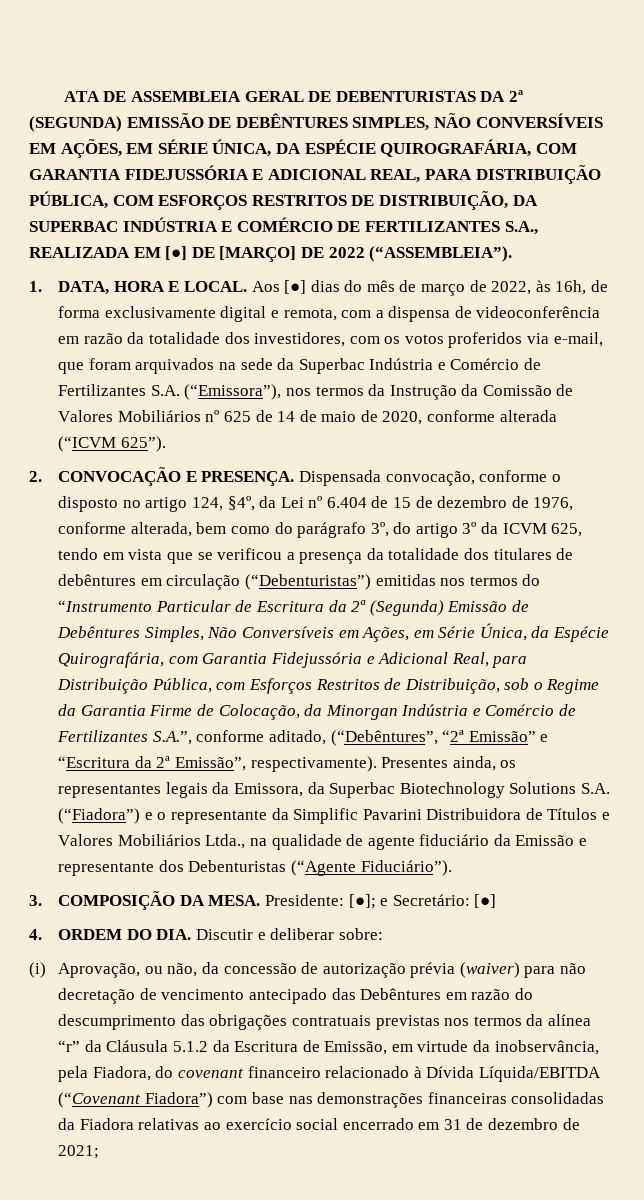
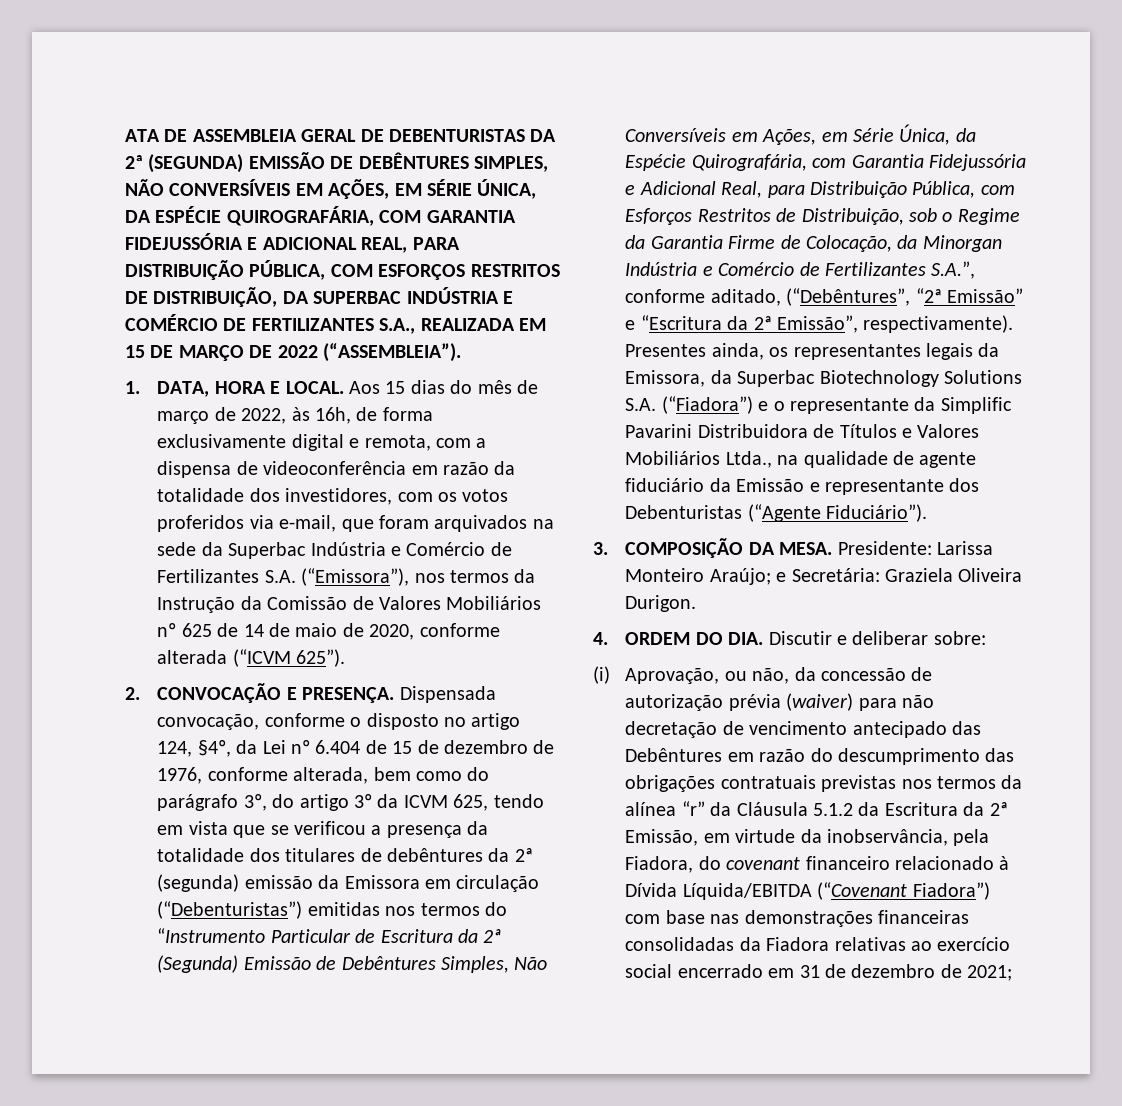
- ATA DE ASSEMBLEIA GERAL DE DEBENTURISTAS DA 2ª (SEGUNDA) EMISSÃO DE DEBÊNTURES SIMPLES, NÃO CONVERSÍVEIS EM AÇÕES, EM SÉRIE ÚNICA, DA ESPÉCIE QUIROGRAFÁRIA, COM GARANTIA FIDEJUSSÓRIA E ADICIONAL REAL, PARA DISTRIBUIÇÃO PÚBLICA, COM ESFORÇOS RESTRITOS DE DISTRIBUIÇÃO, DA SUPERBAC INDÚSTRIA E COMÉRCIO DE FERTILIZANTES S.A., REALIZADA EM [●] DE [MARÇO] DE 2022 (“ASSEMBLEIA”).
+ ATA DE ASSEMBLEIA GERAL DE DEBENTURISTAS DA 2ª (SEGUNDA) EMISSÃO DE DEBÊNTURES SIMPLES, NÃO CONVERSÍVEIS EM AÇÕES, EM SÉRIE ÚNICA, DA ESPÉCIE QUIROGRAFÁRIA, COM GARANTIA FIDEJUSSÓRIA E ADICIONAL REAL, PARA DISTRIBUIÇÃO PÚBLICA, COM ESFORÇOS RESTRITOS DE DISTRIBUIÇÃO, DA SUPERBAC INDÚSTRIA E COMÉRCIO DE FERTILIZANTES S.A., REALIZADA EM 15 DE MARÇO DE 2022 (“ASSEMBLEIA”).
- Aos [●] dias do mês de março de 2022, às 16h, de forma exclusivamente digital e remota, com a dispensa de videoconferência em razão da totalidade dos investidores, com os votos proferidos via e-mail, que foram arquivados na sede da Superbac Indústria e Comércio de Fertilizantes S.A. (“Emissora”), nos termos da Instrução da Comissão de Valores Mobiliários nº 625 de 14 de maio de 2020, conforme alterada (“ICVM 625”).
+ Aos 15 dias do mês de março de 2022, às 16h, de forma exclusivamente digital e remota, com a dispensa de videoconferência em razão da totalidade dos investidores, com os votos proferidos via e-mail, que foram arquivados na sede da Superbac Indústria e Comércio de Fertilizantes S.A. (“Emissora”), nos termos da Instrução da Comissão de Valores Mobiliários nº 625 de 14 de maio de 2020, conforme alterada (“ICVM 625”).
- Dispensada convocação, conforme o disposto no artigo 124, §4º, da Lei nº 6.404 de 15 de dezembro de 1976, conforme alterada, bem como do parágrafo 3º, do artigo 3º da ICVM 625, tendo em vista que se verificou a presença da totalidade dos titulares de debêntures em circulação (“Debenturistas”) emitidas nos termos do “Instrumento Particular de Escritura da 2ª (Segunda) Emissão de Debêntures Simples, Não Conversíveis em Ações, em Série Única, da Espécie Quirografária, com Garantia Fidejussória e Adicional Real, para Distribuição Pública, com Esforços Restritos de Distribuição, sob o Regime da Garantia Firme de Colocação, da Minorgan Indústria e Comércio de Fertilizantes S.A.”, conforme aditado, (“Debêntures”, “2ª Emissão” e “Escritura da 2ª Emissão”, respectivamente).
+ Dispensada convocação, conforme o disposto no artigo 124, §4º, da Lei nº 6.404 de 15 de dezembro de 1976, conforme alterada, bem como do parágrafo 3º, do artigo 3º da ICVM 625, tendo em vista que se verificou a presença da totalidade dos titulares de debêntures da 2ª (segunda) emissão da Emissora em circulação (“Debenturistas”) emitidas nos termos do “Instrumento Particular de Escritura da 2ª (Segunda) Emissão de Debêntures Simples, Não Conversíveis em Ações, em Série Única, da Espécie Quirografária, com Garantia Fidejussória e Adicional Real, para Distribuição Pública, com Esforços Restritos de Distribuição, sob o Regime da Garantia Firme de Colocação, da Minorgan Indústria e Comércio de Fertilizantes S.A.”, conforme aditado, (“Debêntures”, “2ª Emissão” e “Escritura da 2ª Emissão”, respectivamente).
- Presidente: [●]; e Secretário: [●]
+ Presidente: Larissa Monteiro Araújo; e Secretária: Graziela Oliveira Durigon.
- (i) Aprovação, ou não, da concessão de autorização prévia (waiver) para não decretação de vencimento antecipado das Debêntures em razão do descumprimento das obrigações contratuais previstas nos termos da alínea “r” da Cláusula 5.1.2 da Escritura de Emissão, em virtude da inobservância, pela Fiadora, do covenant financeiro relacionado à Dívida Líquida/EBITDA (“Covenant Fiadora”) com base nas demonstrações financeiras consolidadas da Fiadora relativas ao exercício social encerrado em 31 de dezembro de 2021;
+ (i) Aprovação, ou não, da concessão de autorização prévia (waiver) para não decretação de vencimento antecipado das Debêntures em razão do descumprimento das obrigações contratuais previstas nos termos da alínea “r” da Cláusula 5.1.2 da Escritura da 2ª Emissão, em virtude da inobservância, pela Fiadora, do covenant financeiro relacionado à Dívida Líquida/EBITDA (“Covenant Fiadora”) com base nas demonstrações financeiras consolidadas da Fiadora relativas ao exercício social encerrado em 31 de dezembro de 2021;

